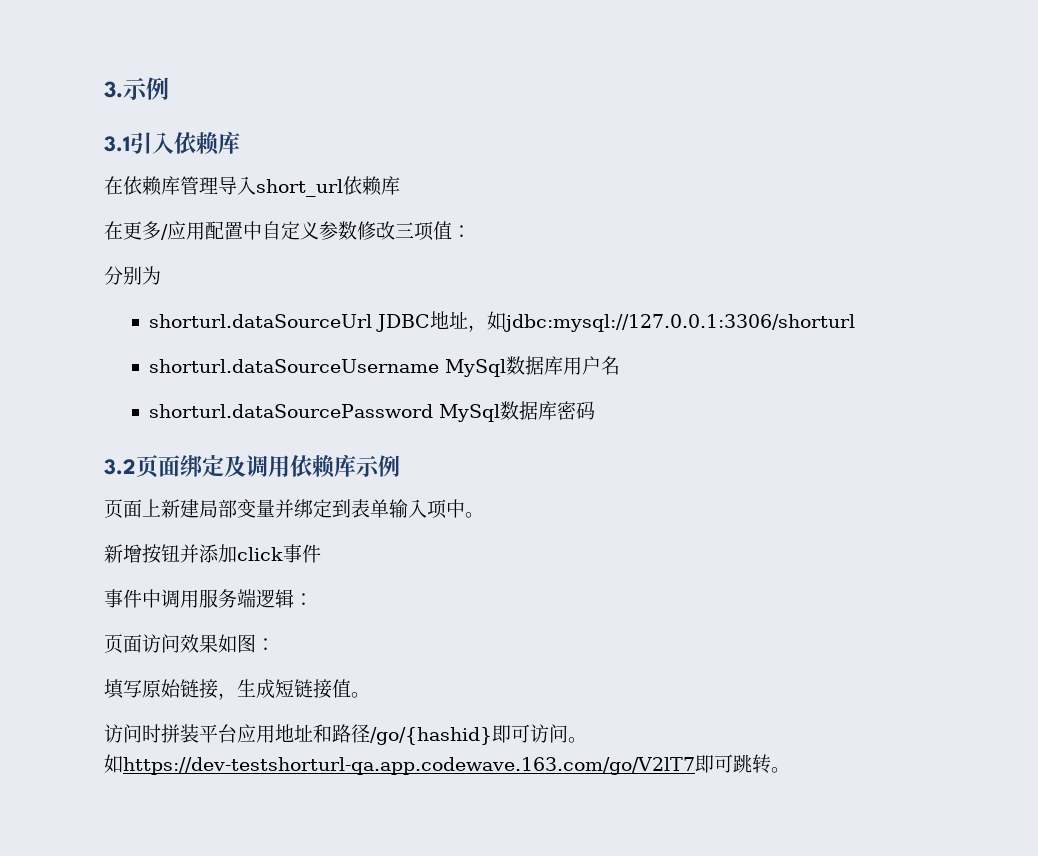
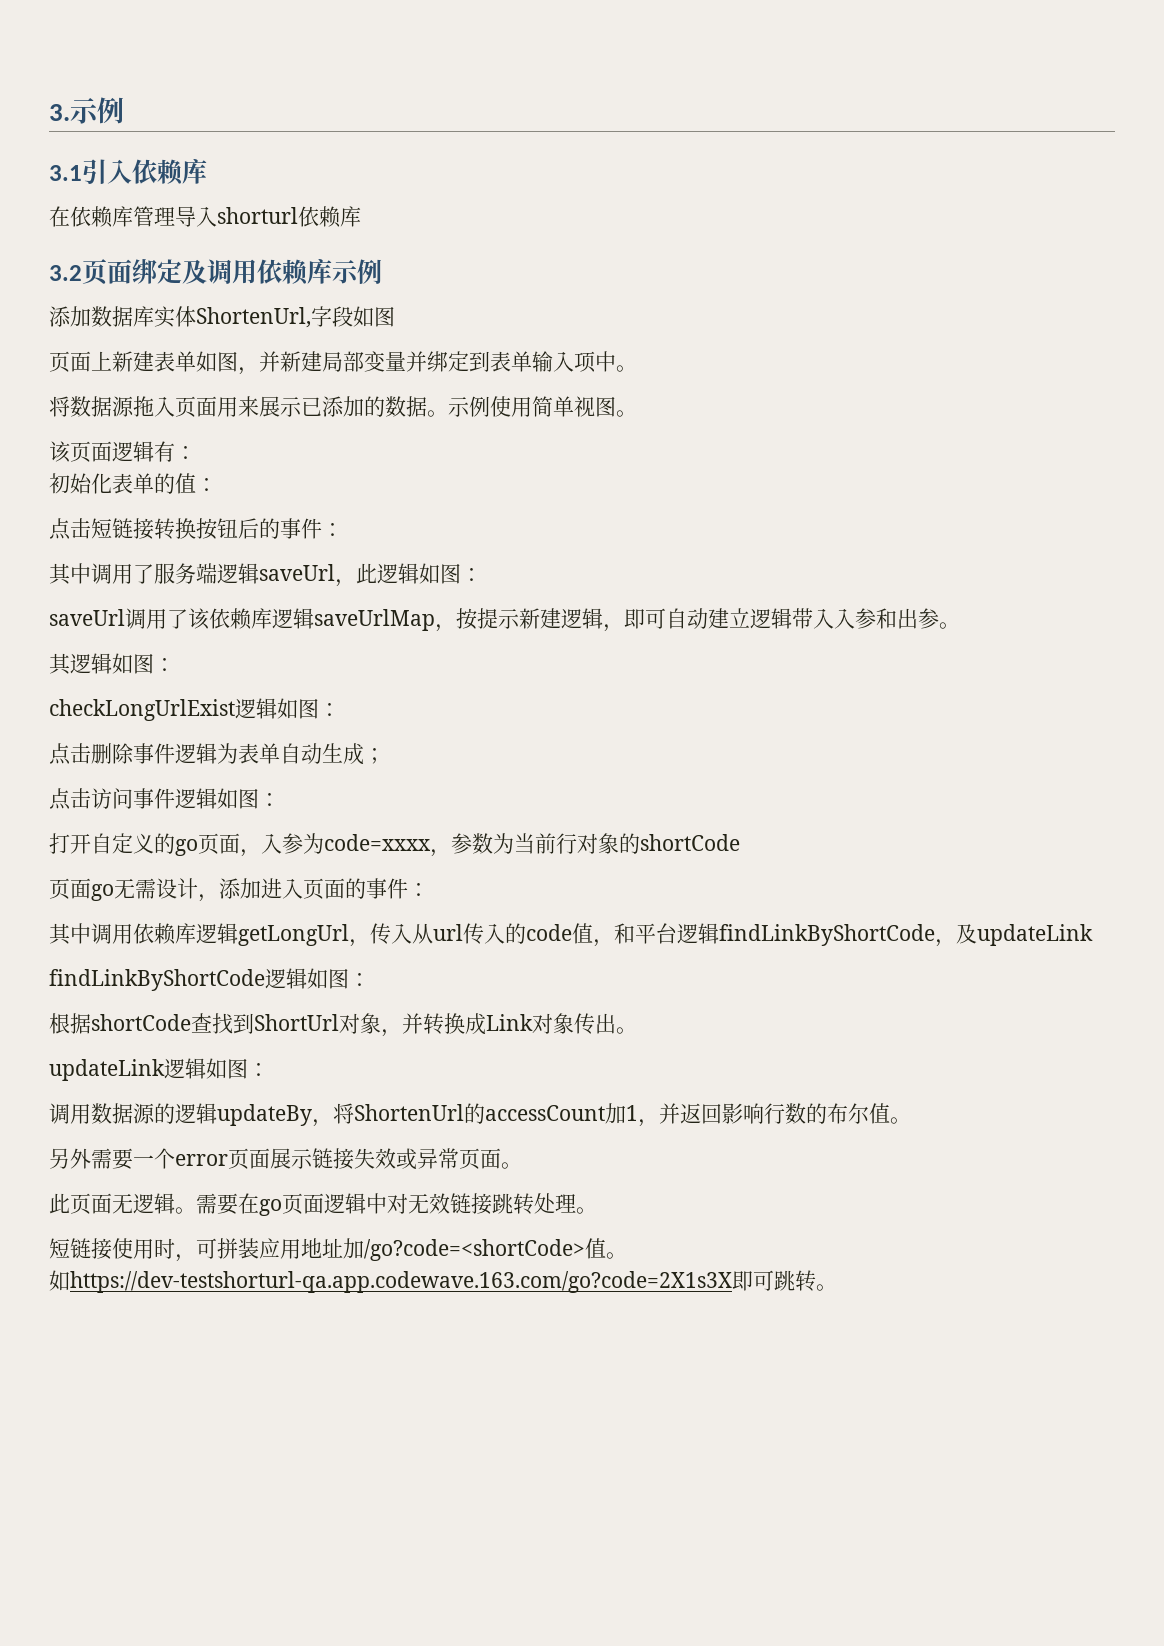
- 在依赖库管理导入short_url依赖库
- 在更多/应用配置中自定义参数修改三项值：
- 分别为
- shorturl.dataSourceUrl JDBC地址，如jdbc:mysql://127.0.0.1:3306/shorturl
- shorturl.dataSourceUsername MySql数据库用户名
- shorturl.dataSourcePassword MySql数据库密码
+ 在依赖库管理导入shorturl依赖库
+ 添加数据库实体ShortenUrl,字段如图
- 页面上新建局部变量并绑定到表单输入项中。
+ 页面上新建表单如图，并新建局部变量并绑定到表单输入项中。
- 新增按钮并添加click事件
- 事件中调用服务端逻辑：
- 页面访问效果如图：
- 填写原始链接，生成短链接值。
- 访问时拼装平台应用地址和路径/go/{hashid}即可访问。
+ 将数据源拖入页面用来展示已添加的数据。示例使用简单视图。
+ 该页面逻辑有：
+ 初始化表单的值：
+ 点击短链接转换按钮后的事件：
+ 其中调用了服务端逻辑saveUrl，此逻辑如图：
+ saveUrl调用了该依赖库逻辑saveUrlMap，按提示新建逻辑，即可自动建立逻辑带入入参和出参。
+ 其逻辑如图：
+ checkLongUrlExist逻辑如图：
+ 点击删除事件逻辑为表单自动生成；
+ 点击访问事件逻辑如图：
+ 打开自定义的go页面，入参为code=xxxx，参数为当前行对象的shortCode
+ 页面go无需设计，添加进入页面的事件：
+ 其中调用依赖库逻辑getLongUrl，传入从url传入的code值，和平台逻辑findLinkByShortCode，及updateLink
+ findLinkByShortCode逻辑如图：
+ 根据shortCode查找到ShortUrl对象，并转换成Link对象传出。
+ updateLink逻辑如图：
+ 调用数据源的逻辑updateBy，将ShortenUrl的accessCount加1，并返回影响行数的布尔值。
+ 另外需要一个error页面展示链接失效或异常页面。
+ 此页面无逻辑。需要在go页面逻辑中对无效链接跳转处理。
+ 短链接使用时，可拼装应用地址加/go?code=<shortCode>值。
- 如https://dev-testshorturl-qa.app.codewave.163.com/go/V2lT7即可跳转。
+ 如https://dev-testshorturl-qa.app.codewave.163.com/go?code=2X1s3X即可跳转。

